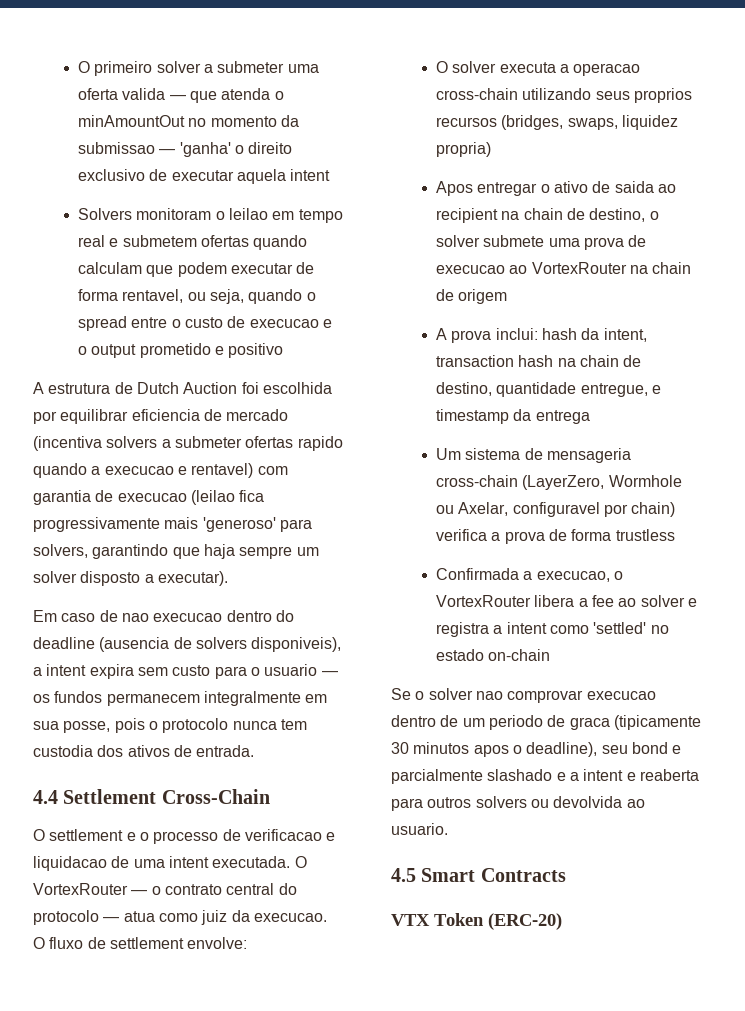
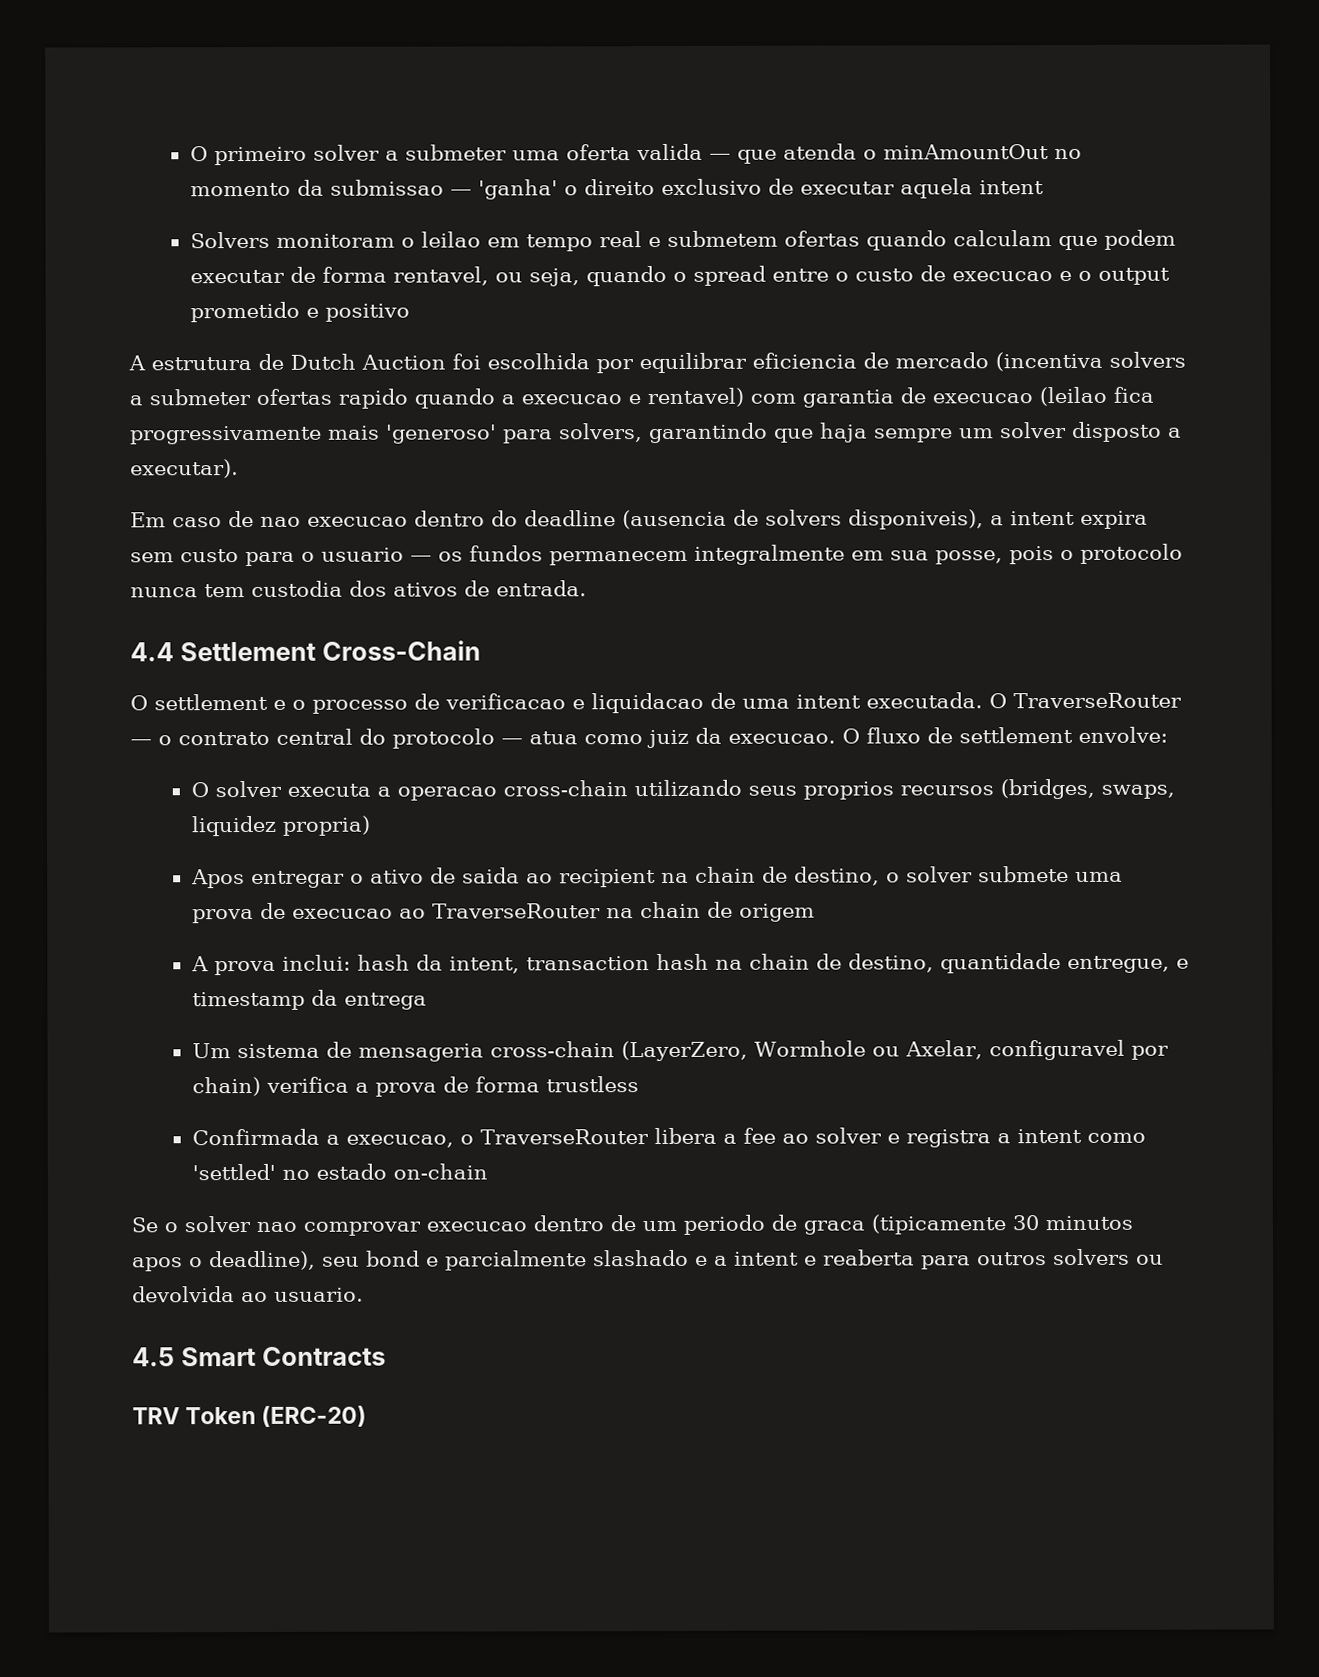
- O VortexRouter — o contrato central do protocolo — atua como juiz da execucao.
+ O TraverseRouter — o contrato central do protocolo — atua como juiz da execucao.
- Apos entregar o ativo de saida ao recipient na chain de destino, o solver submete uma prova de execucao ao VortexRouter na chain de origem
+ Apos entregar o ativo de saida ao recipient na chain de destino, o solver submete uma prova de execucao ao TraverseRouter na chain de origem
- Confirmada a execucao, o VortexRouter libera a fee ao solver e registra a intent como 'settled' no estado on-chain
+ Confirmada a execucao, o TraverseRouter libera a fee ao solver e registra a intent como 'settled' no estado on-chain
- VTX Token (ERC-20)
+ TRV Token (ERC-20)

